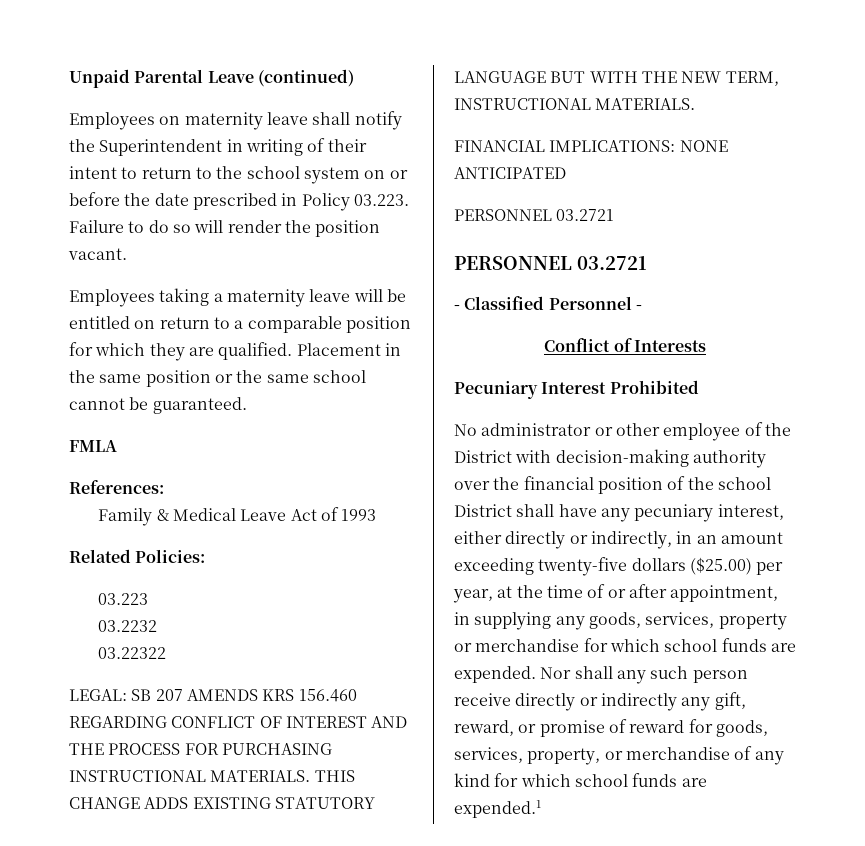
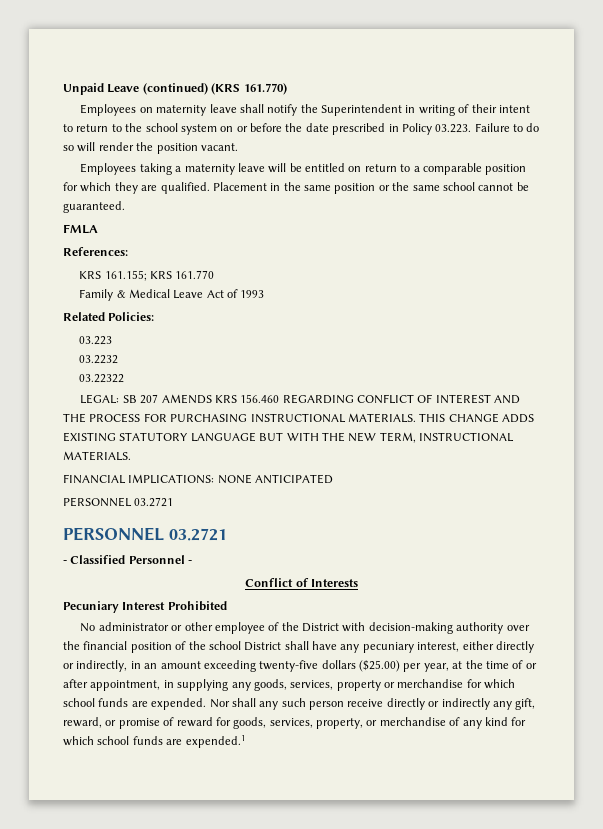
- Unpaid Parental Leave (continued)
+ Unpaid Leave (continued) (KRS 161.770)
+ KRS 161.155; KRS 161.770

